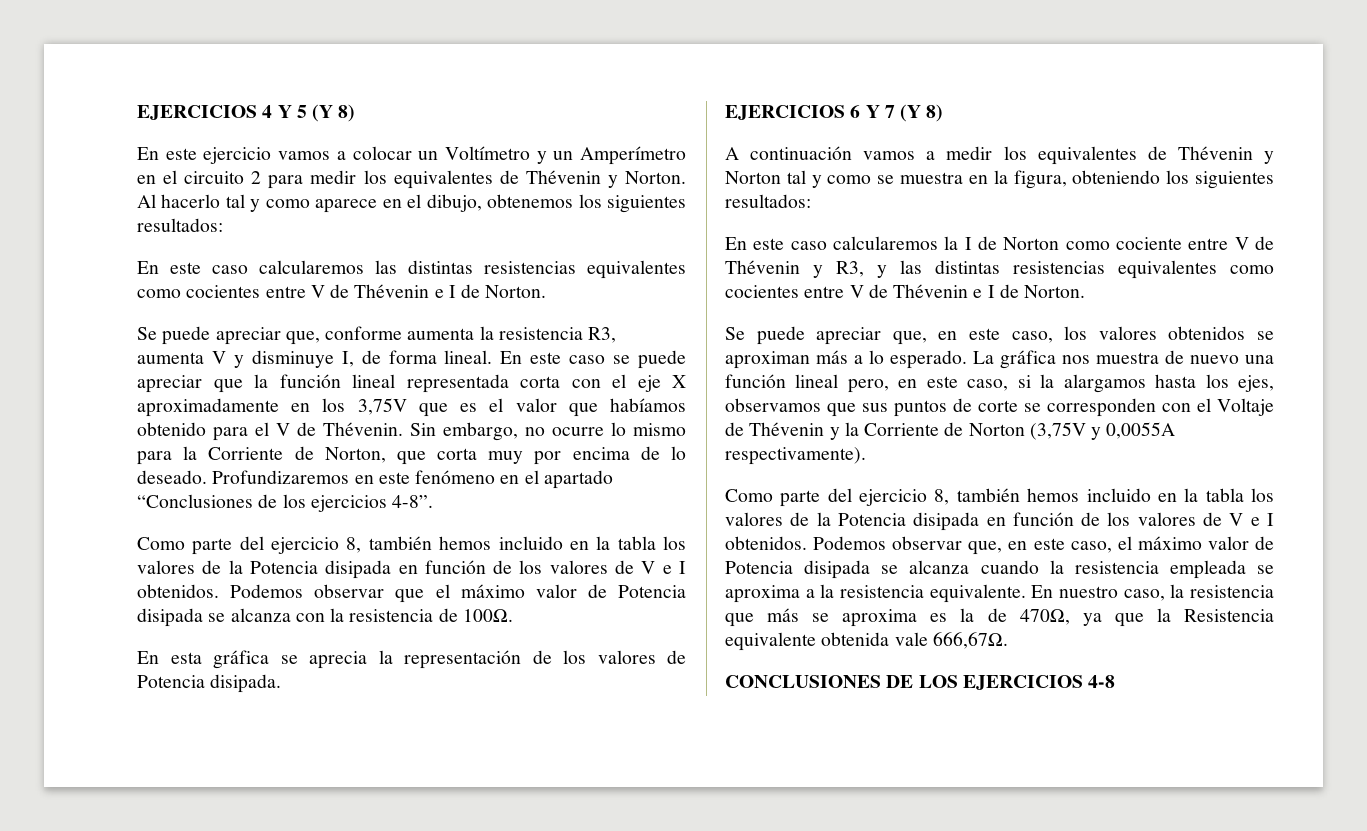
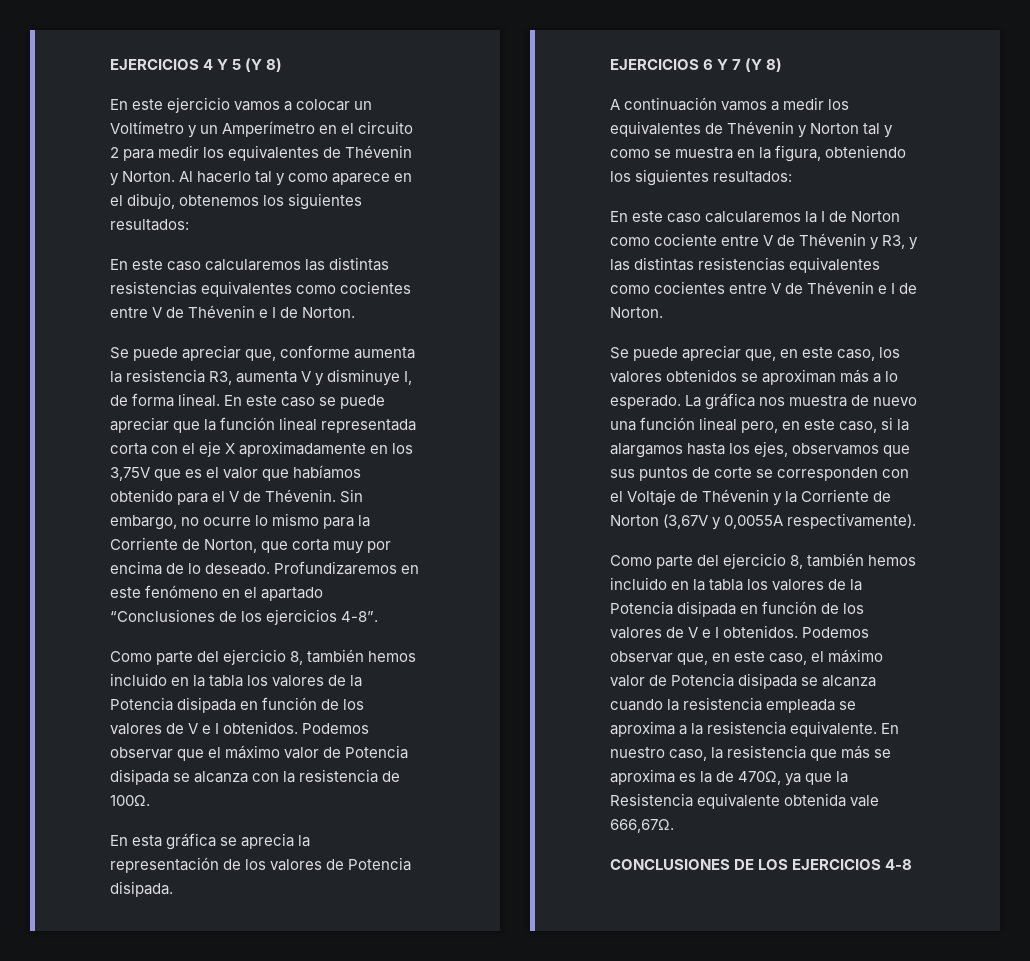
- La gráfica nos muestra de nuevo una función lineal pero, en este caso, si la alargamos hasta los ejes, observamos que sus puntos de corte se corresponden con el Voltaje de Thévenin y la Corriente de Norton (3,75V y 0,0055A respectivamente).
+ La gráfica nos muestra de nuevo una función lineal pero, en este caso, si la alargamos hasta los ejes, observamos que sus puntos de corte se corresponden con el Voltaje de Thévenin y la Corriente de Norton (3,67V y 0,0055A respectivamente).

